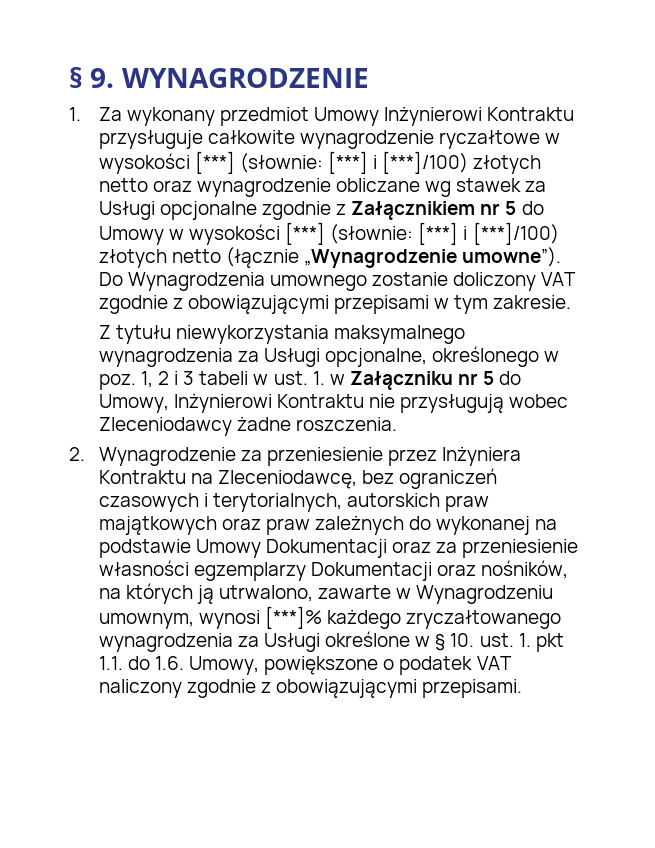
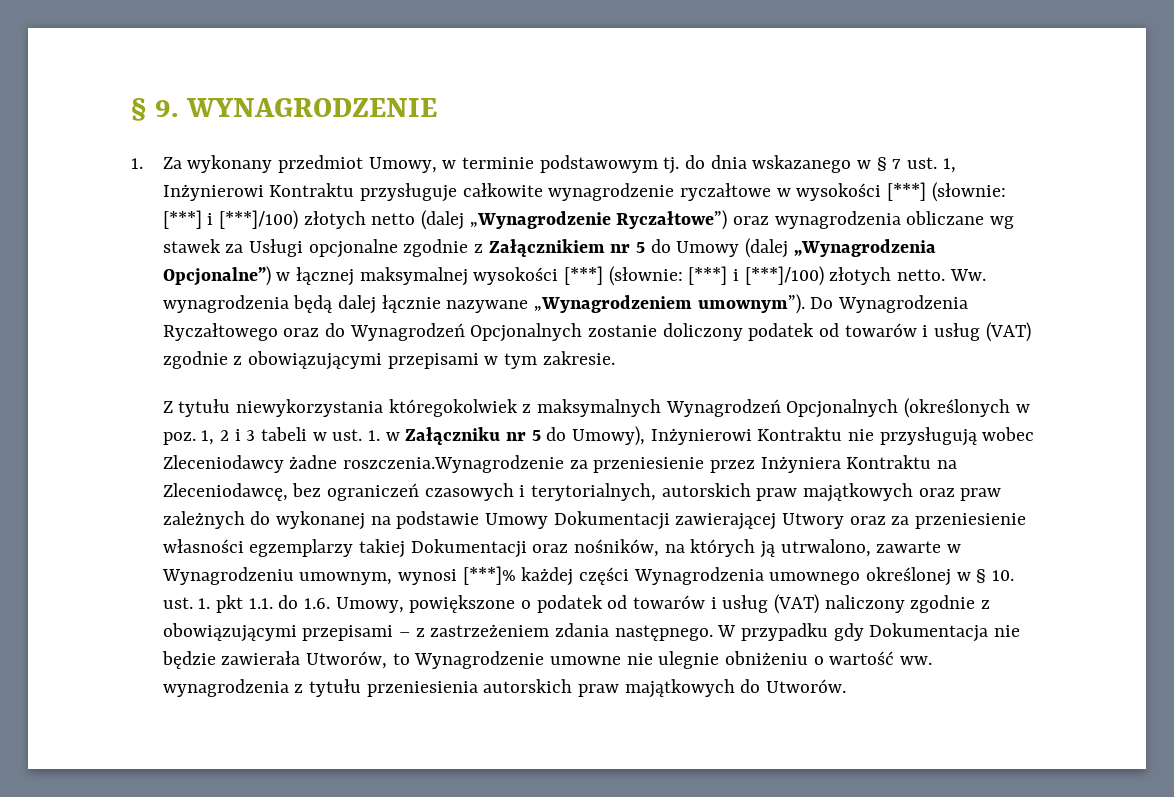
- 1. Za wykonany przedmiot Umowy Inżynierowi Kontraktu przysługuje całkowite wynagrodzenie ryczałtowe w wysokości [***] (słownie: [***] i [***]/100) złotych netto oraz wynagrodzenie obliczane wg stawek za Usługi opcjonalne zgodnie z Załącznikiem nr 5 do Umowy w wysokości [***] (słownie: [***] i [***]/100) złotych netto (łącznie „Wynagrodzenie umowne”). Do Wynagrodzenia umownego zostanie doliczony VAT zgodnie z obowiązującymi przepisami w tym zakresie.
+ 1. Za wykonany przedmiot Umowy, w terminie podstawowym tj. do dnia wskazanego w § 7 ust. 1, Inżynierowi Kontraktu przysługuje całkowite wynagrodzenie ryczałtowe w wysokości [***] (słownie: [***] i [***]/100) złotych netto (dalej „Wynagrodzenie Ryczałtowe”) oraz wynagrodzenia obliczane wg stawek za Usługi opcjonalne zgodnie z Załącznikiem nr 5 do Umowy (dalej „Wynagrodzenia Opcjonalne”) w łącznej maksymalnej wysokości [***] (słownie: [***] i [***]/100) złotych netto. Ww. wynagrodzenia będą dalej łącznie nazywane „Wynagrodzeniem umownym”). Do Wynagrodzenia Ryczałtowego oraz do Wynagrodzeń Opcjonalnych zostanie doliczony podatek od towarów i usług (VAT) zgodnie z obowiązującymi przepisami w tym zakresie.
- Z tytułu niewykorzystania maksymalnego wynagrodzenia za Usługi opcjonalne, określonego w poz. 1, 2 i 3 tabeli w ust. 1. w Załączniku nr 5 do Umowy, Inżynierowi Kontraktu nie przysługują wobec Zleceniodawcy żadne roszczenia.
- 2. Wynagrodzenie za przeniesienie przez Inżyniera Kontraktu na Zleceniodawcę, bez ograniczeń czasowych i terytorialnych, autorskich praw majątkowych oraz praw zależnych do wykonanej na podstawie Umowy Dokumentacji oraz za przeniesienie własności egzemplarzy Dokumentacji oraz nośników, na których ją utrwalono, zawarte w Wynagrodzeniu umownym, wynosi [***]% każdego zryczałtowanego wynagrodzenia za Usługi określone w § 10. ust. 1. pkt 1.1. do 1.6. Umowy, powiększone o podatek VAT naliczony zgodnie z obowiązującymi przepisami.
+ Z tytułu niewykorzystania któregokolwiek z maksymalnych Wynagrodzeń Opcjonalnych (określonych w poz. 1, 2 i 3 tabeli w ust. 1. w Załączniku nr 5 do Umowy), Inżynierowi Kontraktu nie przysługują wobec Zleceniodawcy żadne roszczenia.Wynagrodzenie za przeniesienie przez Inżyniera Kontraktu na Zleceniodawcę, bez ograniczeń czasowych i terytorialnych, autorskich praw majątkowych oraz praw zależnych do wykonanej na podstawie Umowy Dokumentacji zawierającej Utwory oraz za przeniesienie własności egzemplarzy takiej Dokumentacji oraz nośników, na których ją utrwalono, zawarte w Wynagrodzeniu umownym, wynosi [***]% każdej części Wynagrodzenia umownego określonej w § 10. ust. 1. pkt 1.1. do 1.6. Umowy, powiększone o podatek od towarów i usług (VAT) naliczony zgodnie z obowiązującymi przepisami – z zastrzeżeniem zdania następnego. W przypadku gdy Dokumentacja nie będzie zawierała Utworów, to Wynagrodzenie umowne nie ulegnie obniżeniu o wartość ww. wynagrodzenia z tytułu przeniesienia autorskich praw majątkowych do Utworów.

